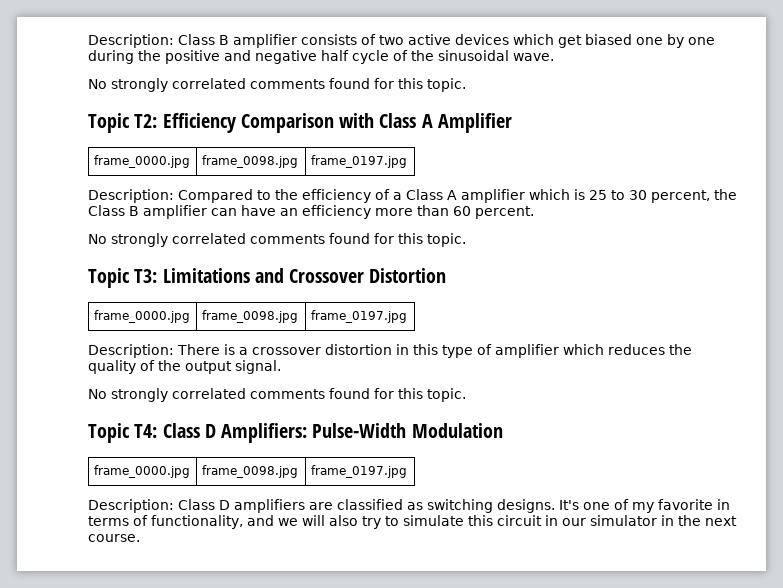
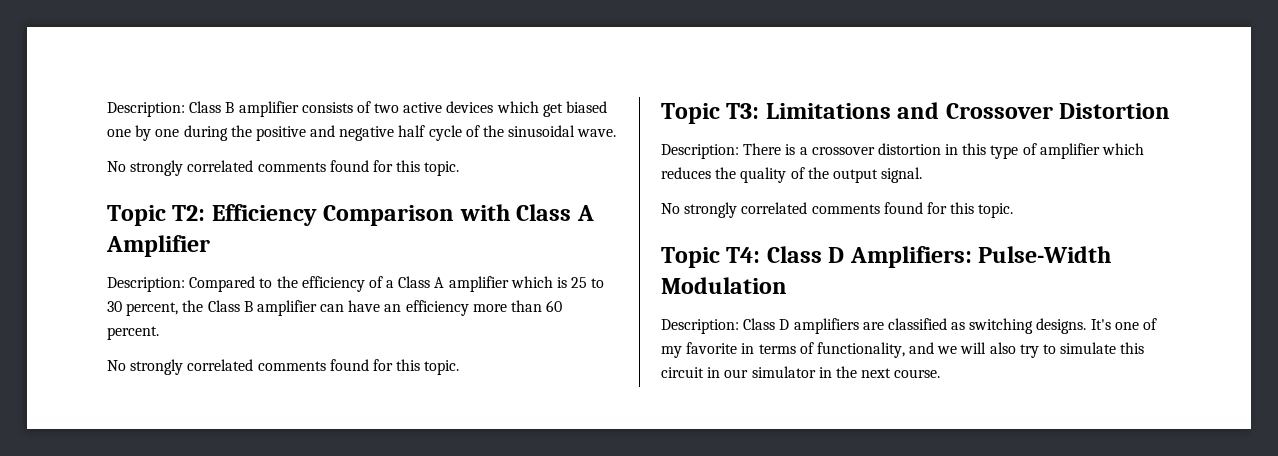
  Topic T2: Efficiency Comparison with Class A Amplifier
- frame_0000.jpg | frame_0098.jpg | frame_0197.jpg
  Topic T3: Limitations and Crossover Distortion
- frame_0000.jpg | frame_0098.jpg | frame_0197.jpg
  Topic T4: Class D Amplifiers: Pulse-Width Modulation
- frame_0000.jpg | frame_0098.jpg | frame_0197.jpg

